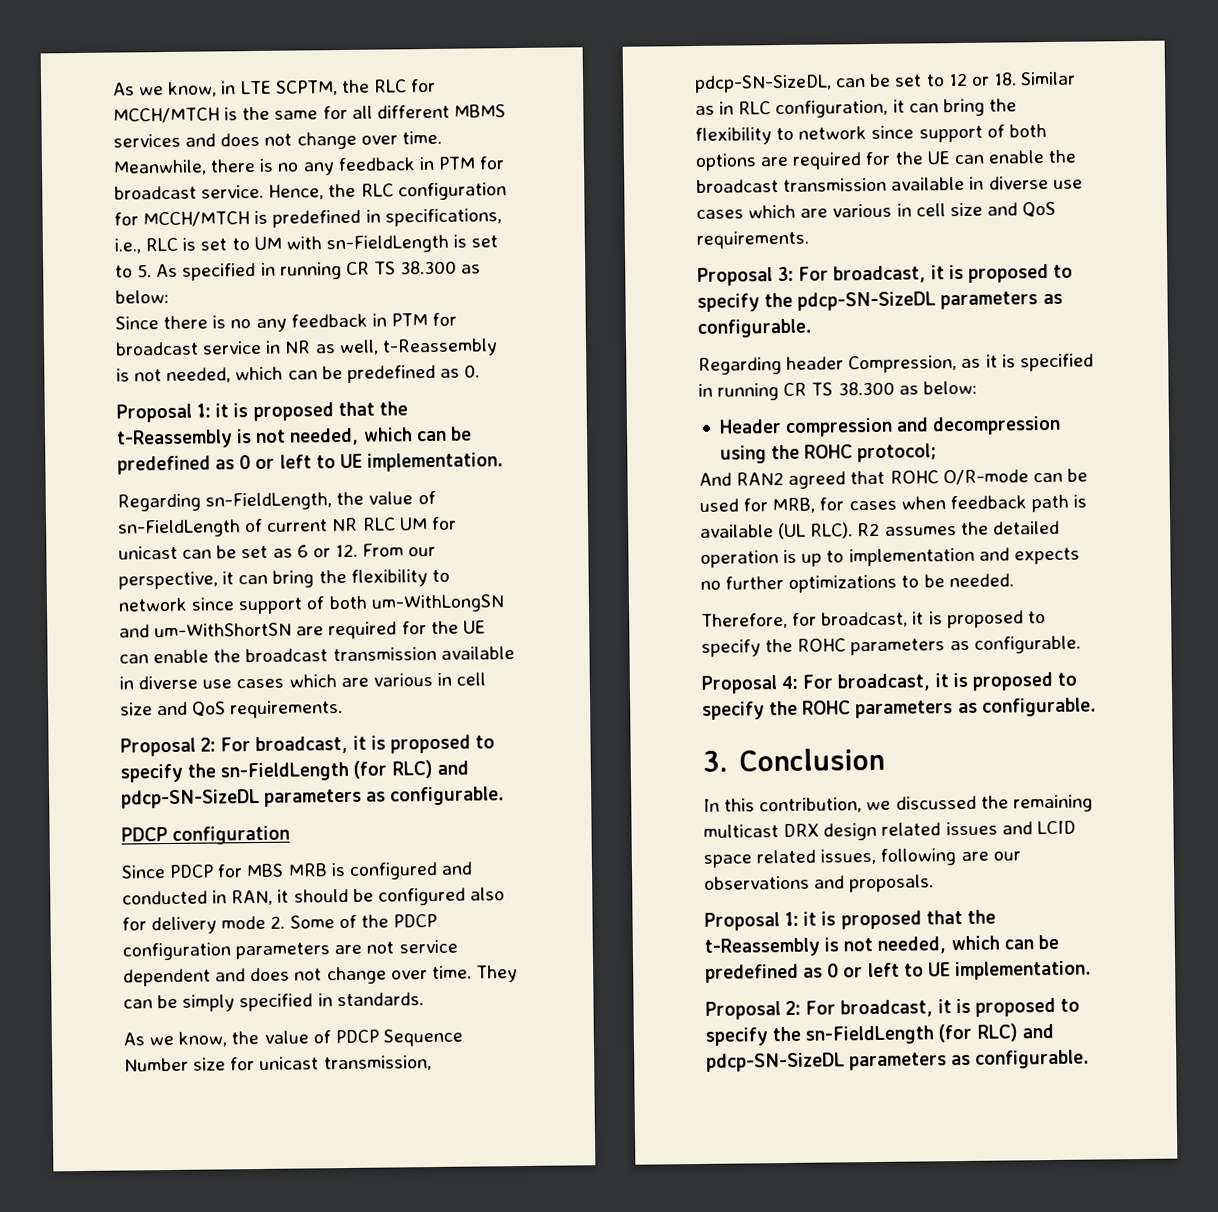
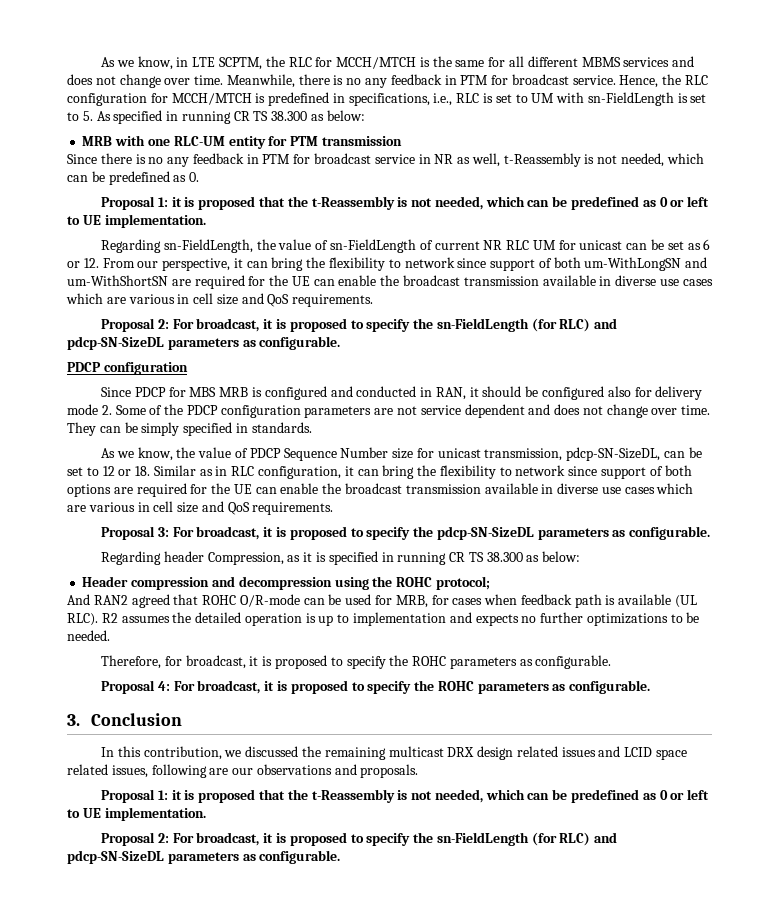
+ MRB with one RLC-UM entity for PTM transmission

